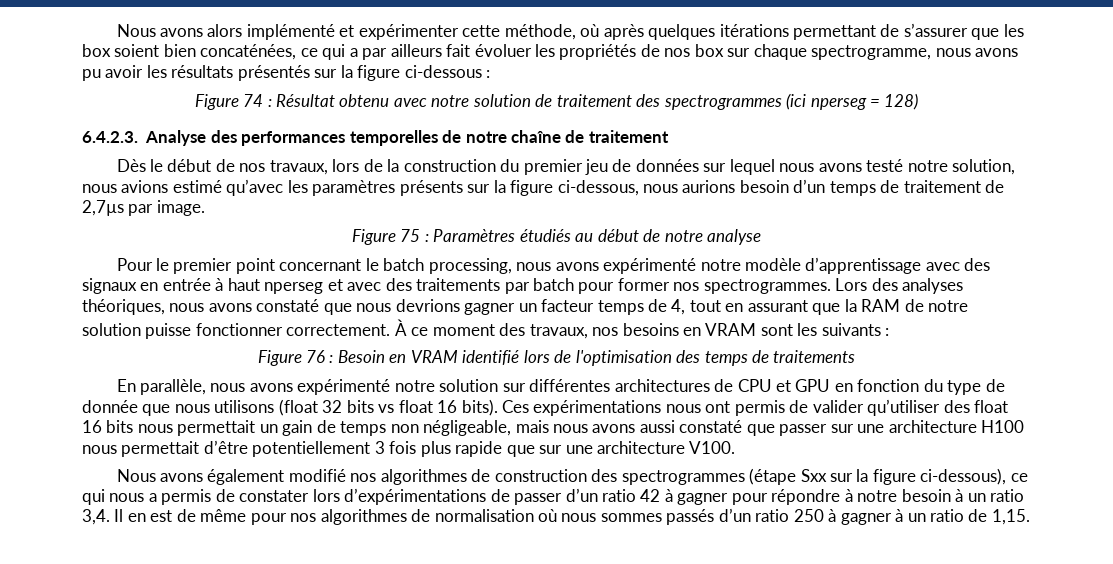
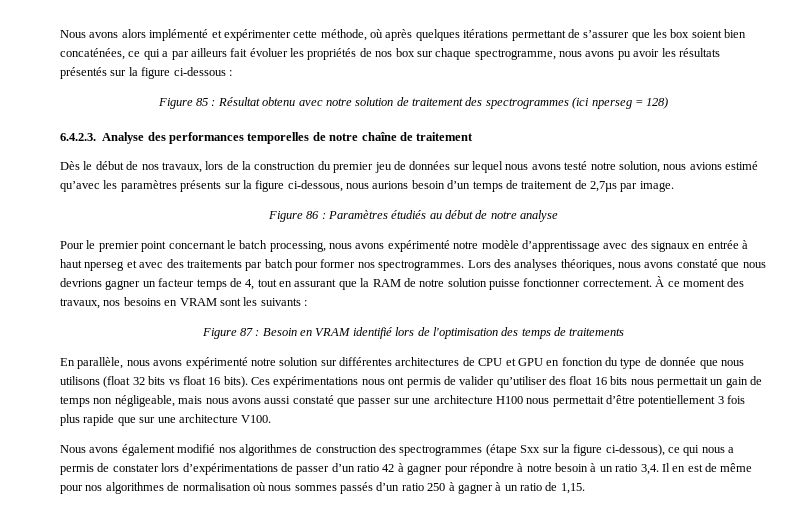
- Figure 74 : Résultat obtenu avec notre solution de traitement des spectrogrammes (ici nperseg = 128)
+ Figure 85 : Résultat obtenu avec notre solution de traitement des spectrogrammes (ici nperseg = 128)
- Figure 75 : Paramètres étudiés au début de notre analyse
+ Figure 86 : Paramètres étudiés au début de notre analyse
- Figure 76 : Besoin en VRAM identifié lors de l'optimisation des temps de traitements
+ Figure 87 : Besoin en VRAM identifié lors de l'optimisation des temps de traitements

